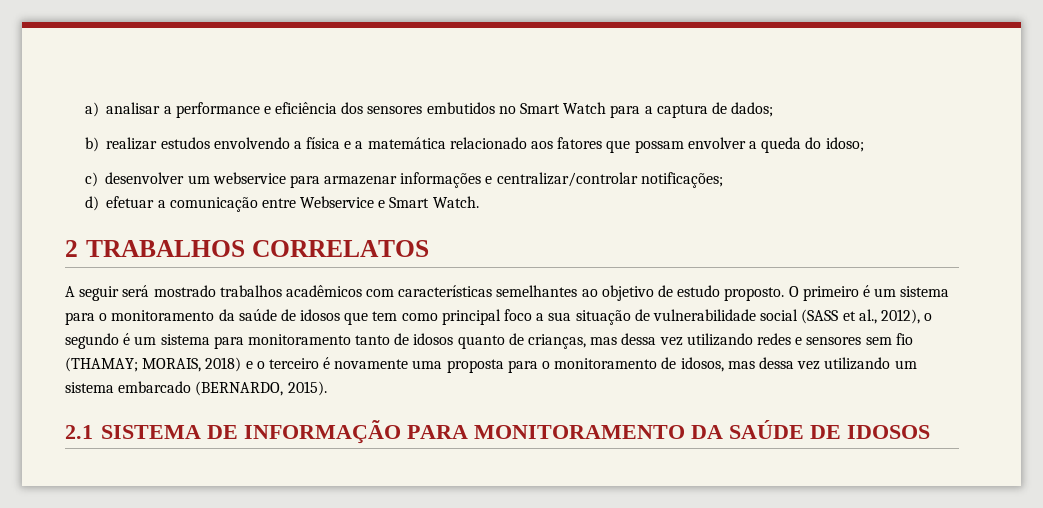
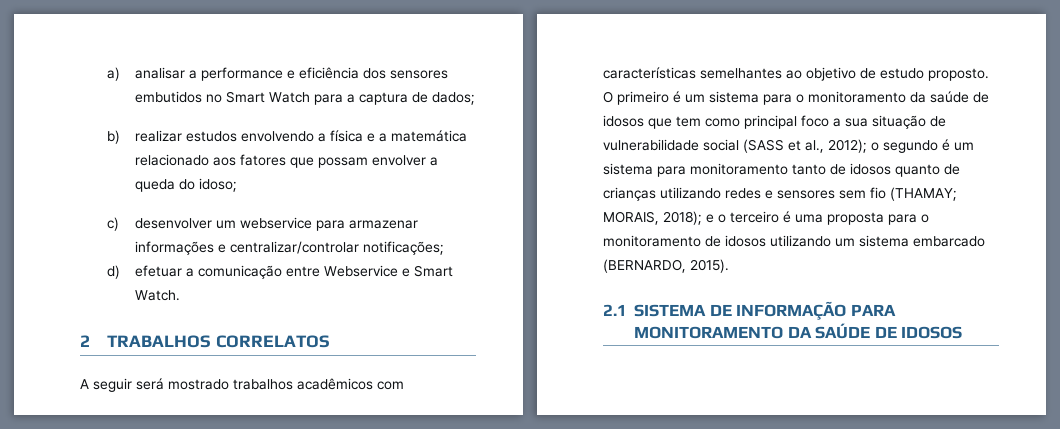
- O primeiro é um sistema para o monitoramento da saúde de idosos que tem como principal foco a sua situação de vulnerabilidade social (SASS et al., 2012), o segundo é um sistema para monitoramento tanto de idosos quanto de crianças, mas dessa vez utilizando redes e sensores sem fio (THAMAY;
+ O primeiro é um sistema para o monitoramento da saúde de idosos que tem como principal foco a sua situação de vulnerabilidade social (SASS et al., 2012); o segundo é um sistema para monitoramento tanto de idosos quanto de crianças utilizando redes e sensores sem fio (THAMAY;
- MORAIS, 2018) e o terceiro é novamente uma proposta para o monitoramento de idosos, mas dessa vez utilizando um sistema embarcado (BERNARDO, 2015).
+ MORAIS, 2018); e o terceiro é uma proposta para o monitoramento de idosos utilizando um sistema embarcado (BERNARDO, 2015).

